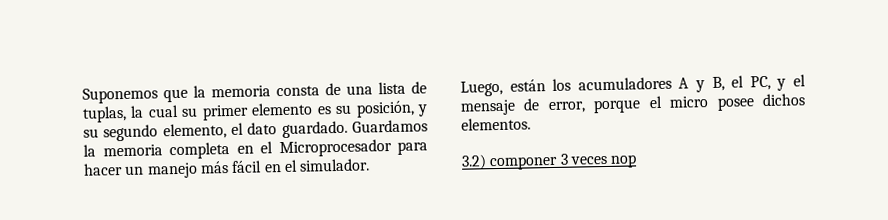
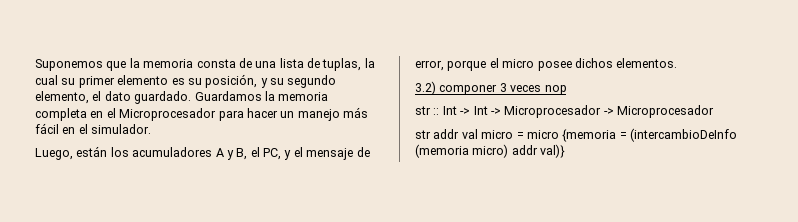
+ str :: Int -> Int -> Microprocesador -> Microprocesador
+ str addr val micro = micro {memoria = (intercambioDeInfo (memoria micro) addr val)}

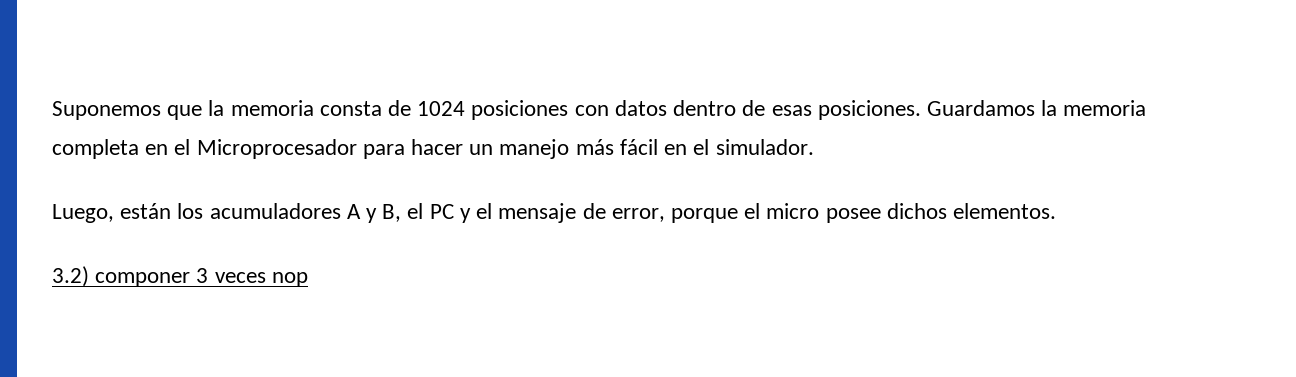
- Suponemos que la memoria consta de una lista de tuplas, la cual su primer elemento es su posición, y su segundo elemento, el dato guardado.
+ Suponemos que la memoria consta de 1024 posiciones con datos dentro de esas posiciones.
- Luego, están los acumuladores A y B, el PC, y el mensaje de error, porque el micro posee dichos elementos.
+ Luego, están los acumuladores A y B, el PC y el mensaje de error, porque el micro posee dichos elementos.
- str :: Int -> Int -> Microprocesador -> Microprocesador
- str addr val micro = micro {memoria = (intercambioDeInfo (memoria micro) addr val)}

